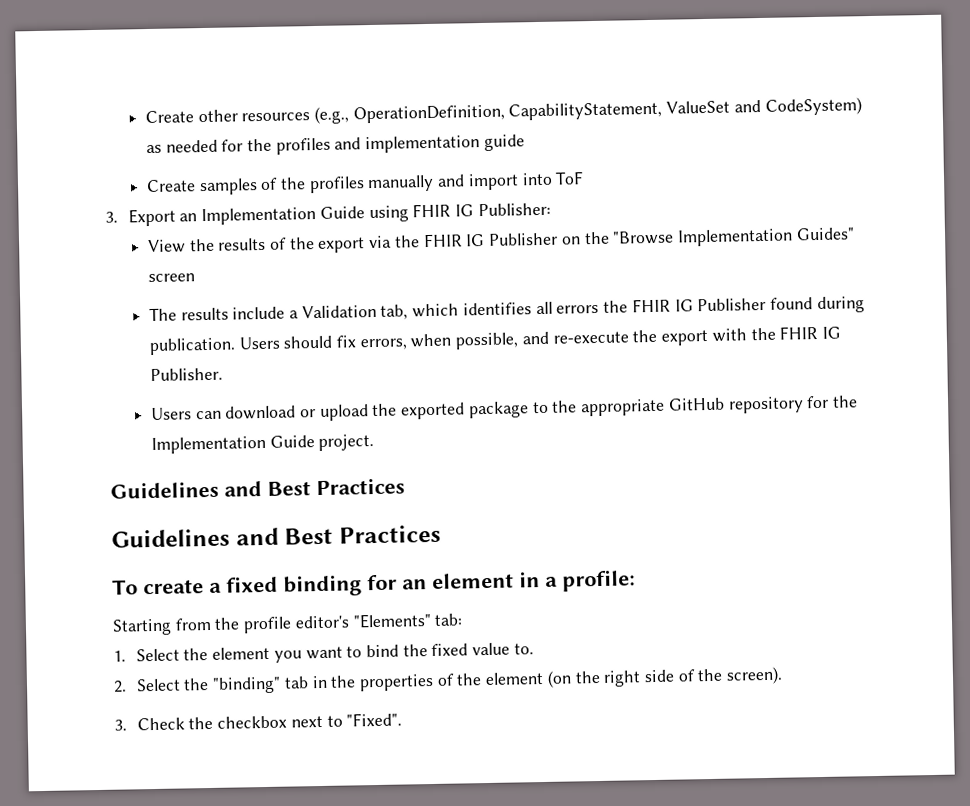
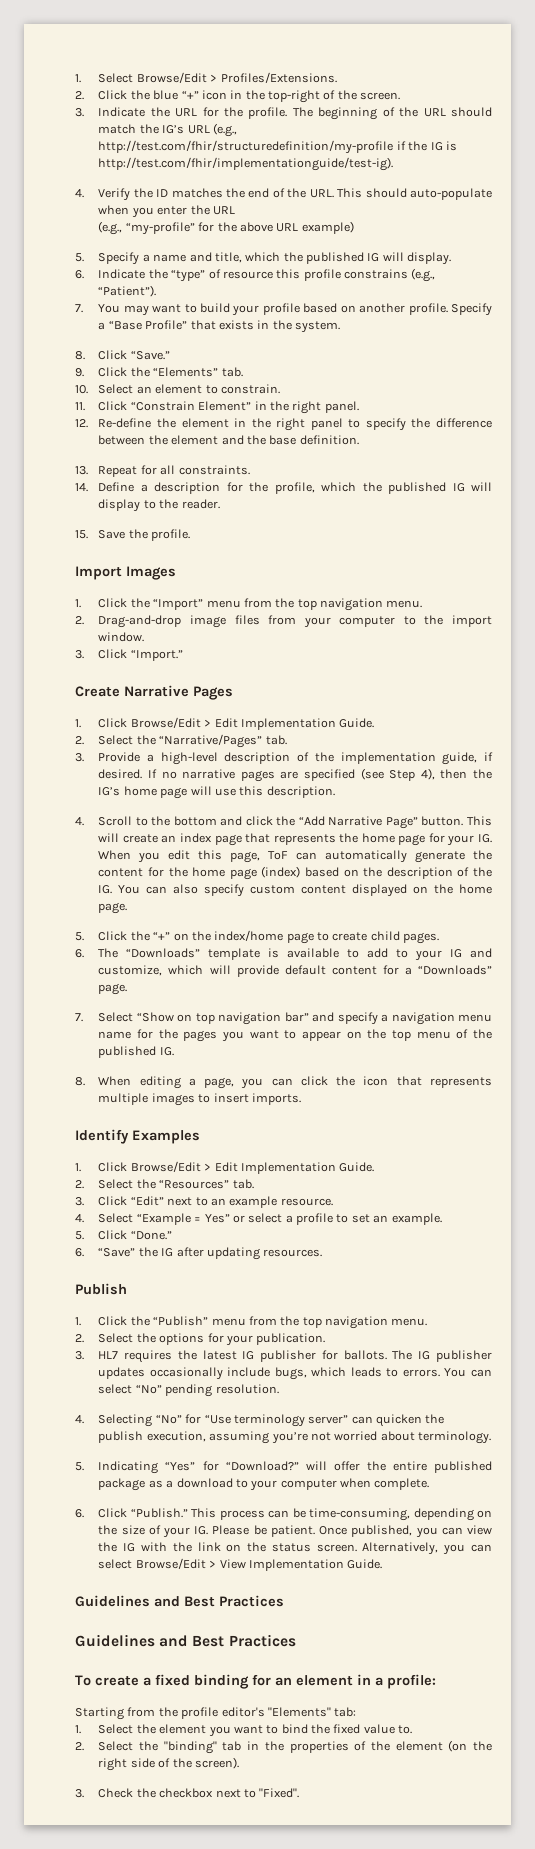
- Create other resources (e.g., OperationDefinition, CapabilityStatement, ValueSet and CodeSystem) as needed for the profiles and implementation guide
- Create samples of the profiles manually and import into ToF
- 3. Export an Implementation Guide using FHIR IG Publisher:
- View the results of the export via the FHIR IG Publisher on the "Browse Implementation Guides" screen
- The results include a Validation tab, which identifies all errors the FHIR IG Publisher found during publication. Users should fix errors, when possible, and re-execute the export with the FHIR IG Publisher.
- Users can download or upload the exported package to the appropriate GitHub repository for the Implementation Guide project.
+ 1. Select Browse/Edit > Profiles/Extensions.
+ 2. Click the blue “+” icon in the top-right of the screen.
+ 3. Indicate the URL for the profile. The beginning of the URL should match the IG’s URL (e.g., http://test.com/fhir/structuredefinition/my-profile if the IG is http://test.com/fhir/implementationguide/test-ig).
+ 4. Verify the ID matches the end of the URL. This should auto-populate when you enter the URL
+ (e.g., “my-profile” for the above URL example)
+ 5. Specify a name and title, which the published IG will display.
+ 6. Indicate the “type” of resource this profile constrains (e.g., “Patient”).
+ 7. You may want to build your profile based on another profile. Specify a “Base Profile” that exists in the system.
+ 8. Click “Save.”
+ 9. Click the “Elements” tab.
+ 10. Select an element to constrain.
+ 11. Click “Constrain Element” in the right panel.
+ 12. Re-define the element in the right panel to specify the difference between the element and the base definition.
+ 13. Repeat for all constraints.
+ 14. Define a description for the profile, which the published IG will display to the reader.
+ 15. Save the profile.
+ Import Images
+ 1. Click the “Import” menu from the top navigation menu.
+ 2. Drag-and-drop image files from your computer to the import window.
+ 3. Click “Import.”
+ Create Narrative Pages
+ 1. Click Browse/Edit > Edit Implementation Guide.
+ 2. Select the “Narrative/Pages” tab.
+ 3. Provide a high-level description of the implementation guide, if desired. If no narrative pages are specified (see Step 4), then the IG’s home page will use this description.
+ 4. Scroll to the bottom and click the “Add Narrative Page” button. This will create an index page that represents the home page for your IG. When you edit this page, ToF can automatically generate the content for the home page (index) based on the description of the IG. You can also specify custom content displayed on the home page.
+ 5. Click the “+” on the index/home page to create child pages.
+ 6. The “Downloads” template is available to add to your IG and customize, which will provide default content for a “Downloads” page.
+ 7. Select “Show on top navigation bar” and specify a navigation menu name for the pages you want to appear on the top menu of the published IG.
+ 8. When editing a page, you can click the icon that represents multiple images to insert imports.
+ Identify Examples
+ 1. Click Browse/Edit > Edit Implementation Guide.
+ 2. Select the “Resources” tab.
+ 3. Click “Edit” next to an example resource.
+ 4. Select “Example = Yes” or select a profile to set an example.
+ 5. Click “Done.”
+ 6. “Save” the IG after updating resources.
+ Publish
+ 1. Click the “Publish” menu from the top navigation menu.
+ 2. Select the options for your publication.
+ 3. HL7 requires the latest IG publisher for ballots. The IG publisher updates occasionally include bugs, which leads to errors. You can select “No” pending resolution.
+ 4. Selecting “No” for “Use terminology server” can quicken the publish execution, assuming you’re not worried about terminology.
+ 5. Indicating “Yes” for “Download?” will offer the entire published package as a download to your computer when complete.
+ 6. Click “Publish.” This process can be time-consuming, depending on the size of your IG. Please be patient. Once published, you can view the IG with the link on the status screen. Alternatively, you can select Browse/Edit > View Implementation Guide.

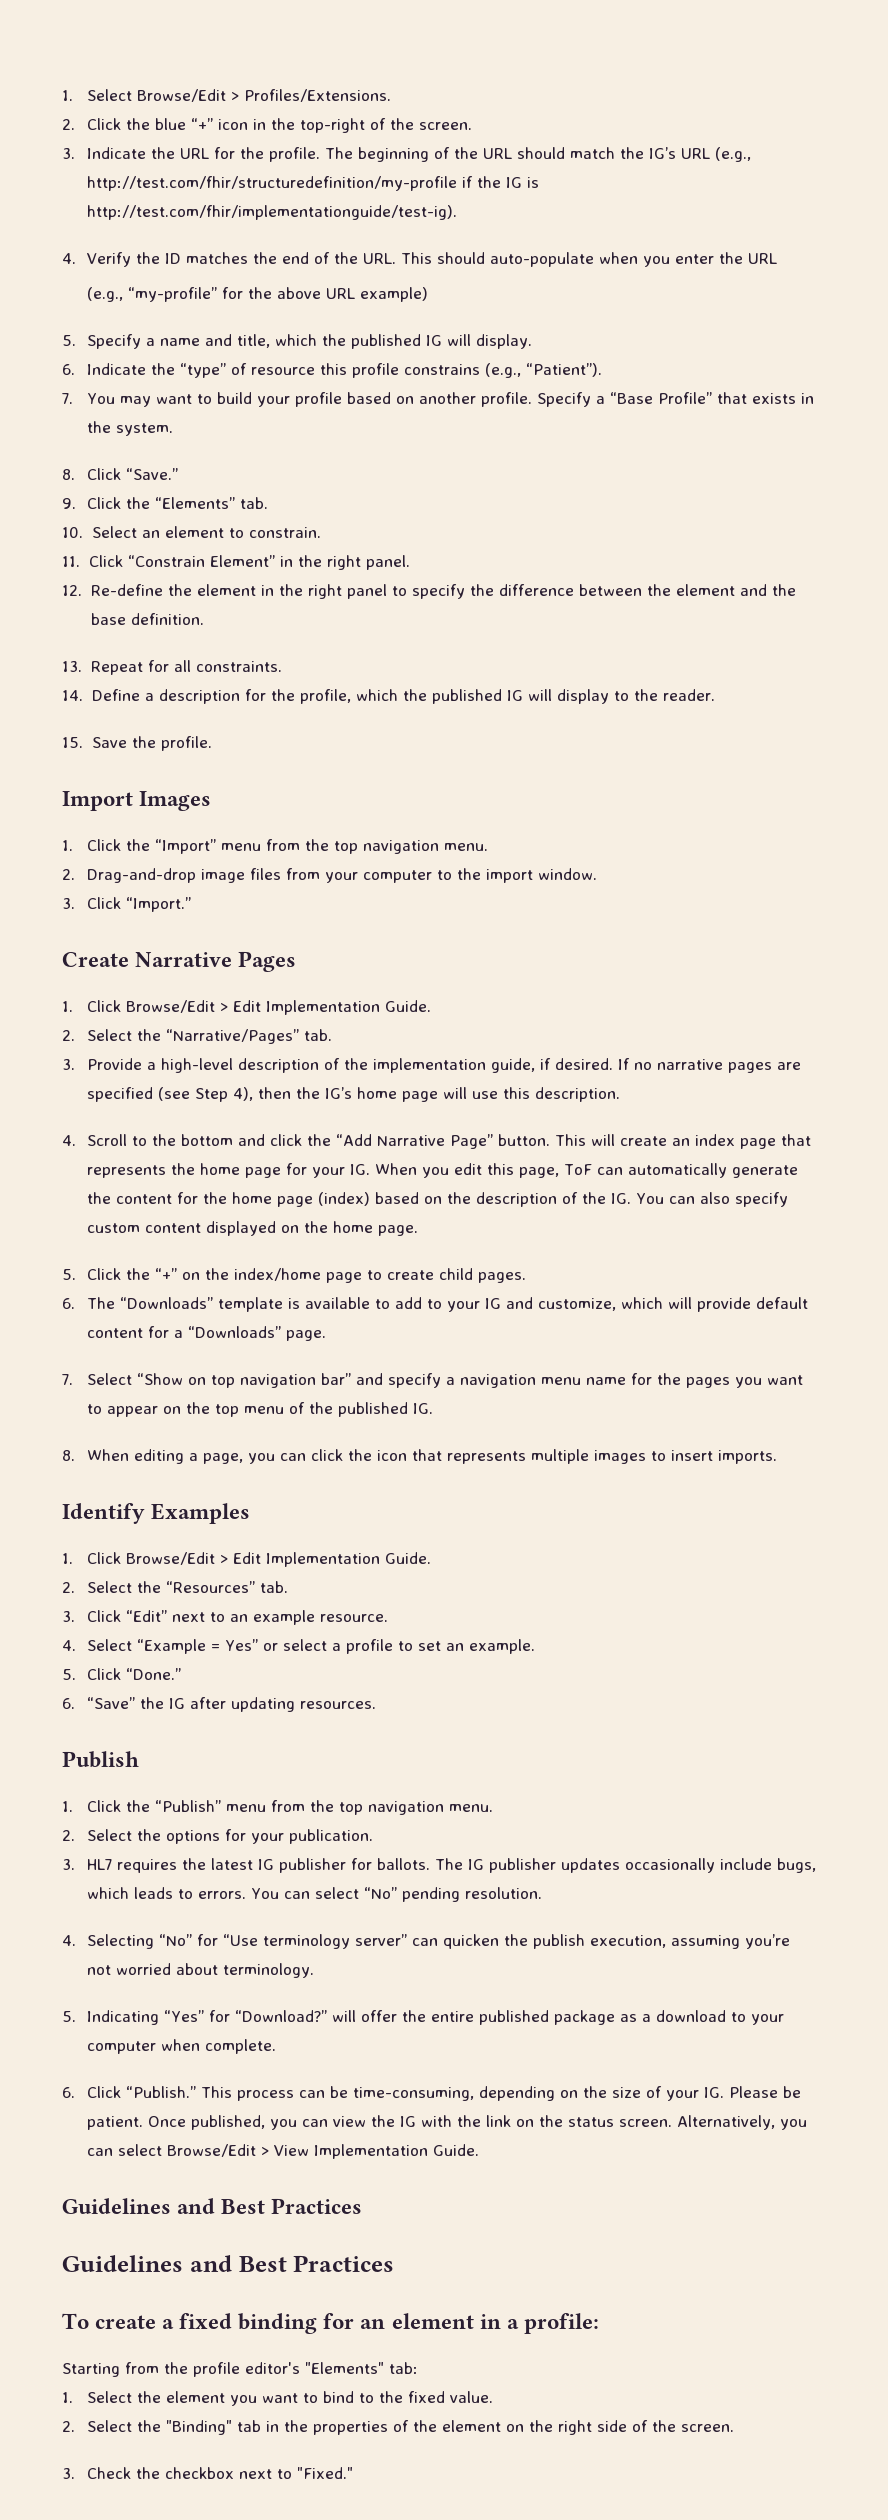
- 1. Select the element you want to bind the fixed value to.
- 2. Select the "binding" tab in the properties of the element (on the right side of the screen).
+ 1. Select the element you want to bind to the fixed value.
+ 2. Select the "Binding" tab in the properties of the element on the right side of the screen.
- 3. Check the checkbox next to "Fixed".
+ 3. Check the checkbox next to "Fixed."

